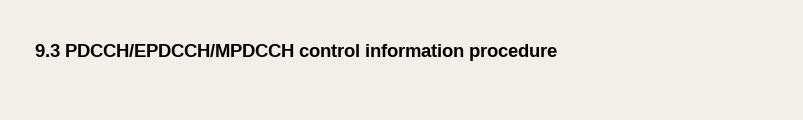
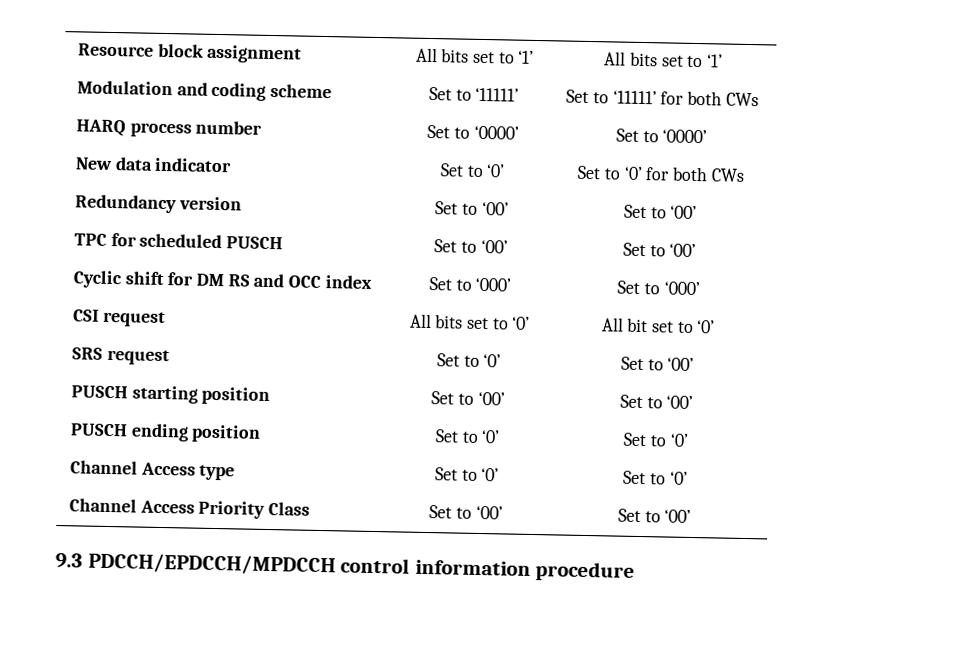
+ Resource block assignment | All bits set to ‘1’ | All bits set to ‘1’
+ Modulation and coding scheme | Set to ‘11111’ | Set to ‘11111’ for both CWs
+ HARQ process number | Set to ‘0000’ | Set to ‘0000’
+ New data indicator | Set to ‘0’ | Set to ‘0’ for both CWs
+ Redundancy version | Set to ‘00’ | Set to ‘00’
+ TPC for scheduled PUSCH | Set to ‘00’ | Set to ‘00’
+ Cyclic shift for DM RS and OCC index | Set to ‘000’ | Set to ‘000’
+ CSI request | All bits set to ‘0’ | All bit set to ‘0’
+ SRS request | Set to ‘0’ | Set to ‘00’
+ PUSCH starting position | Set to ‘00’ | Set to ‘00’
+ PUSCH ending position | Set to ‘0’ | Set to ‘0’
+ Channel Access type | Set to ‘0’ | Set to ‘0’
+ Channel Access Priority Class | Set to ‘00’ | Set to ‘00’

